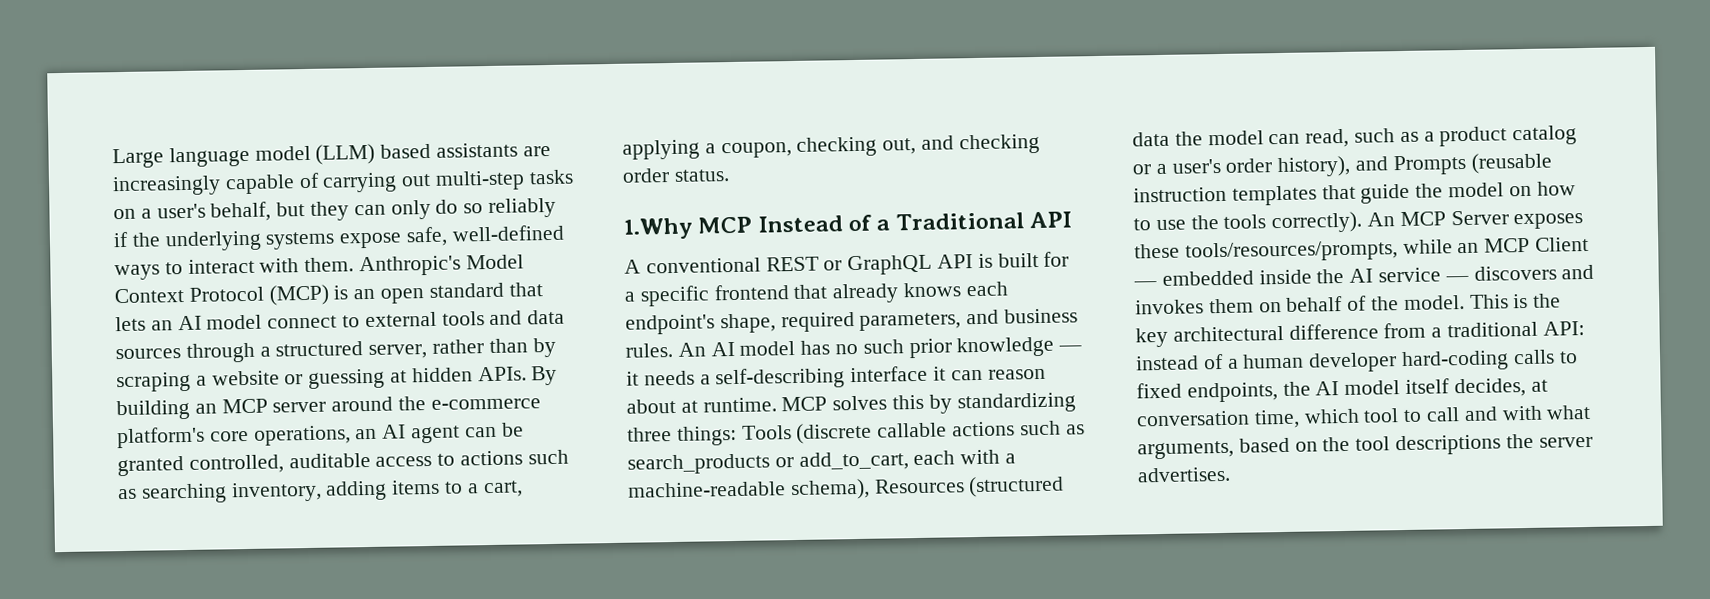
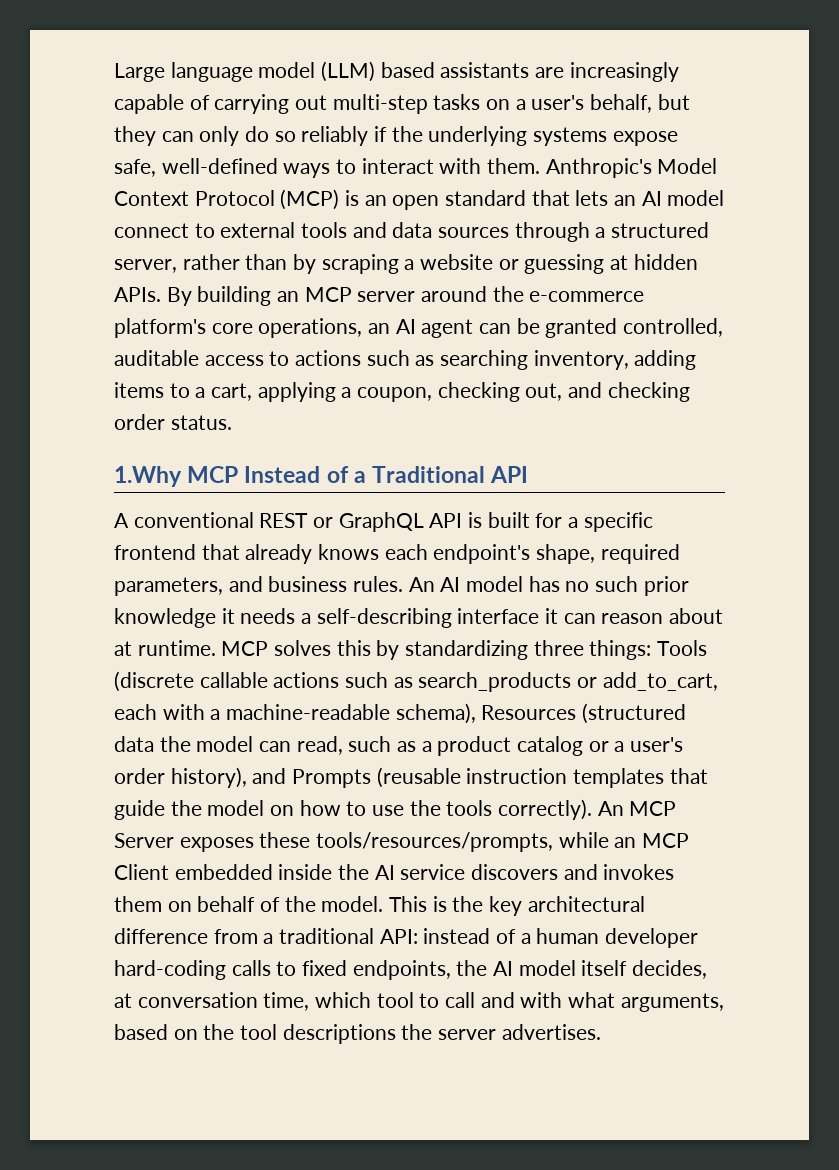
- An AI model has no such prior knowledge — it needs a self-describing interface it can reason about at runtime.
+ An AI model has no such prior knowledge it needs a self-describing interface it can reason about at runtime.
- An MCP Server exposes these tools/resources/prompts, while an MCP Client — embedded inside the AI service — discovers and invokes them on behalf of the model.
+ An MCP Server exposes these tools/resources/prompts, while an MCP Client embedded inside the AI service discovers and invokes them on behalf of the model.

